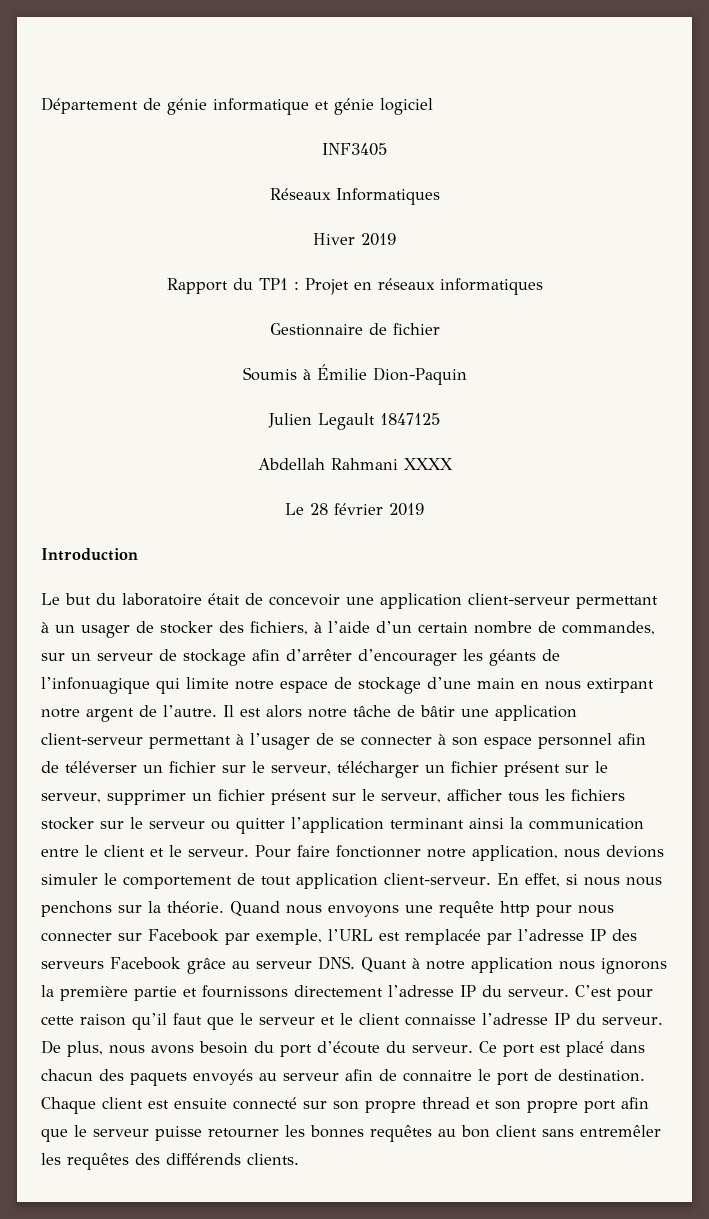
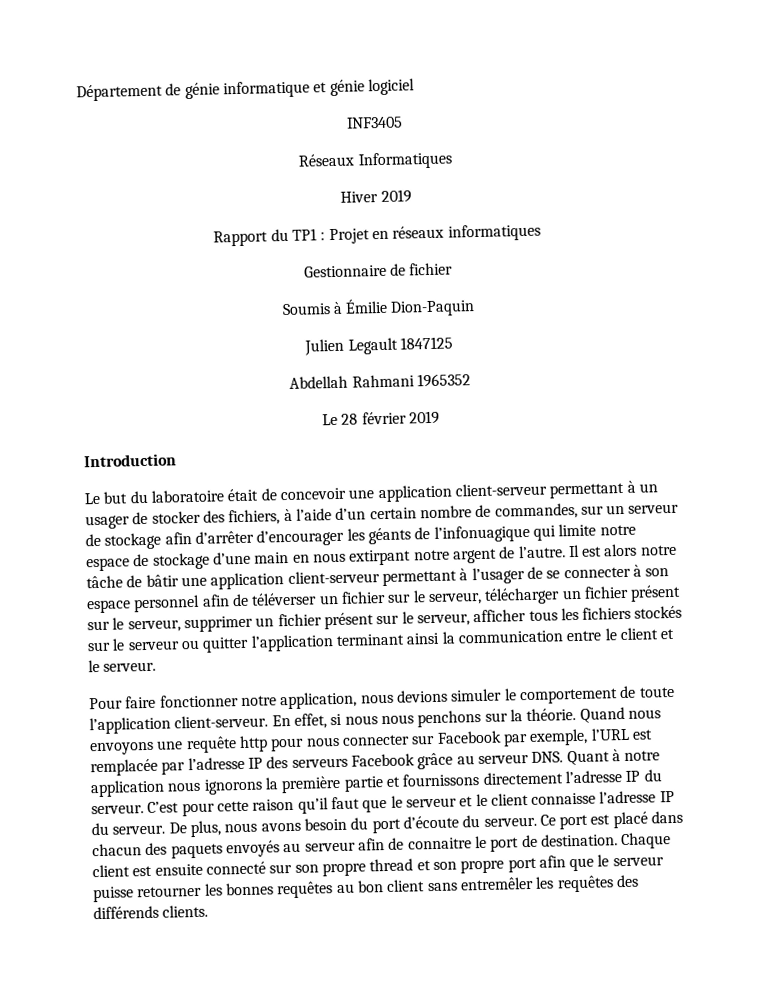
- Abdellah Rahmani XXXX
+ Abdellah Rahmani 1965352
- Il est alors notre tâche de bâtir une application client-serveur permettant à l’usager de se connecter à son espace personnel afin de téléverser un fichier sur le serveur, télécharger un fichier présent sur le serveur, supprimer un fichier présent sur le serveur, afficher tous les fichiers stocker sur le serveur ou quitter l’application terminant ainsi la communication entre le client et le serveur. Pour faire fonctionner notre application, nous devions simuler le comportement de tout application client-serveur.
+ Il est alors notre tâche de bâtir une application client-serveur permettant à l’usager de se connecter à son espace personnel afin de téléverser un fichier sur le serveur, télécharger un fichier présent sur le serveur, supprimer un fichier présent sur le serveur, afficher tous les fichiers stockés sur le serveur ou quitter l’application terminant ainsi la communication entre le client et le serveur.
+ Pour faire fonctionner notre application, nous devions simuler le comportement de toute l’application client-serveur.

